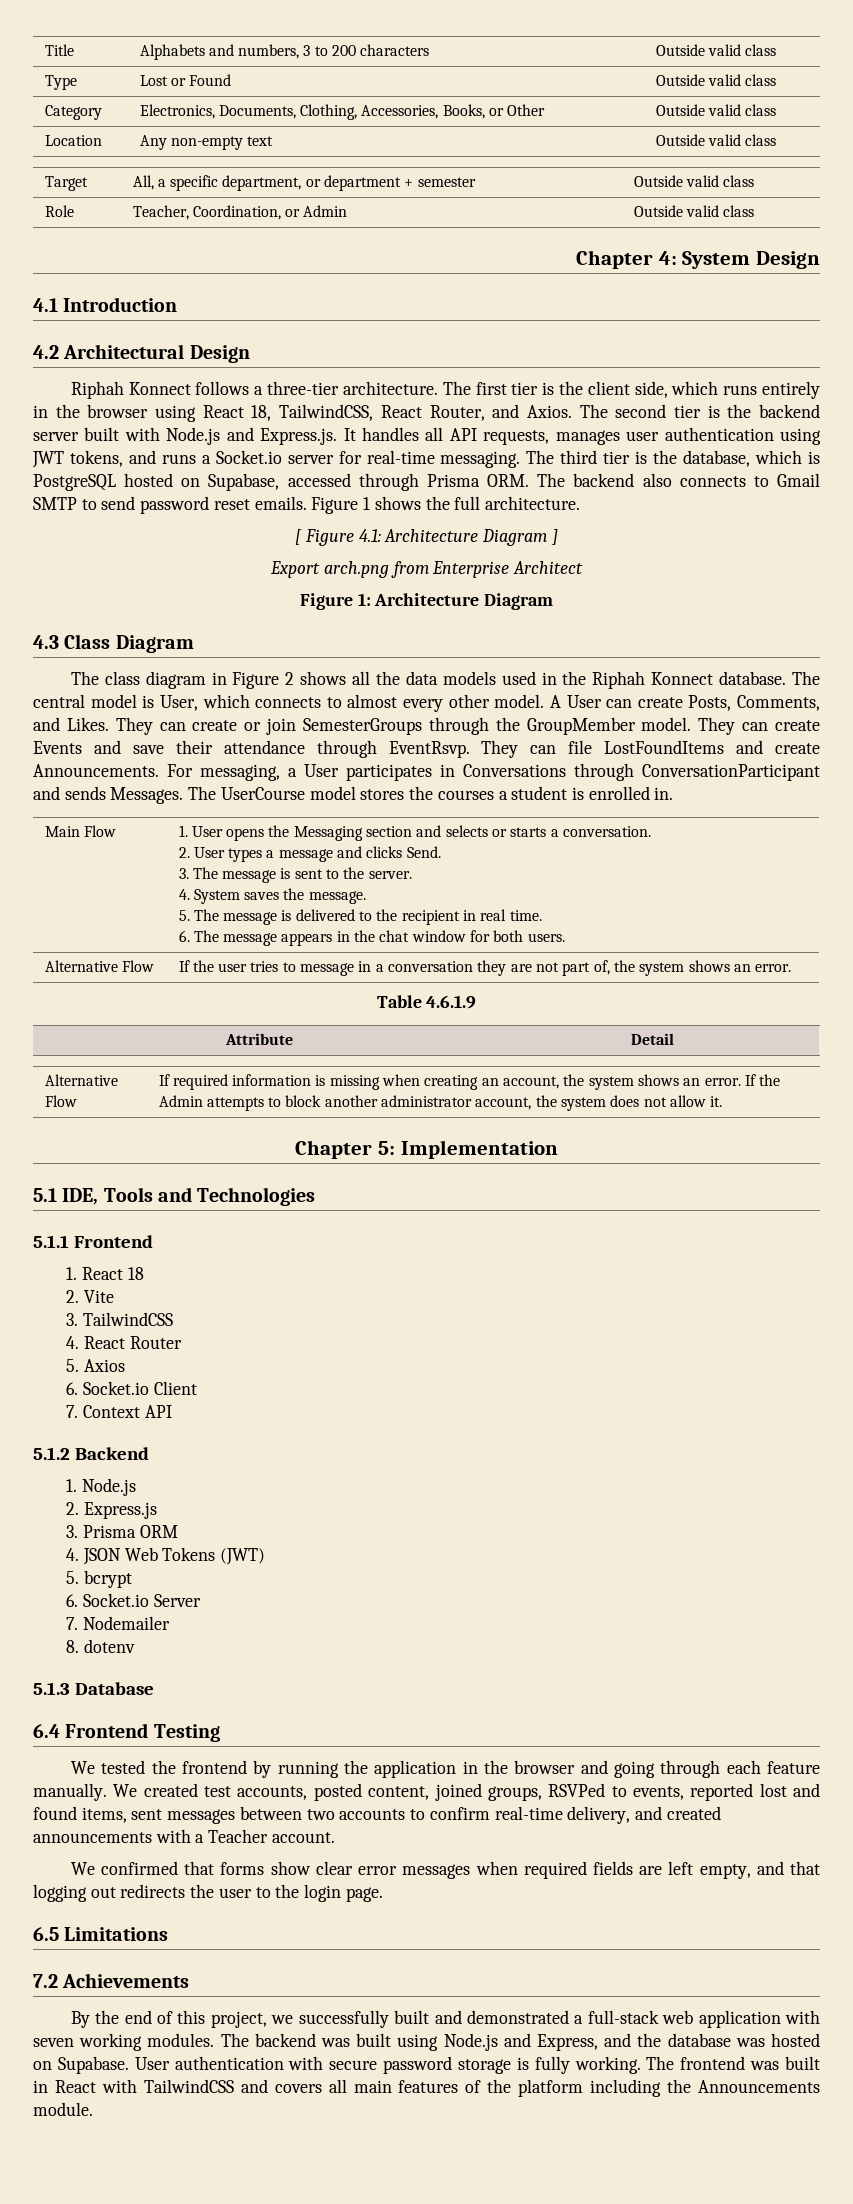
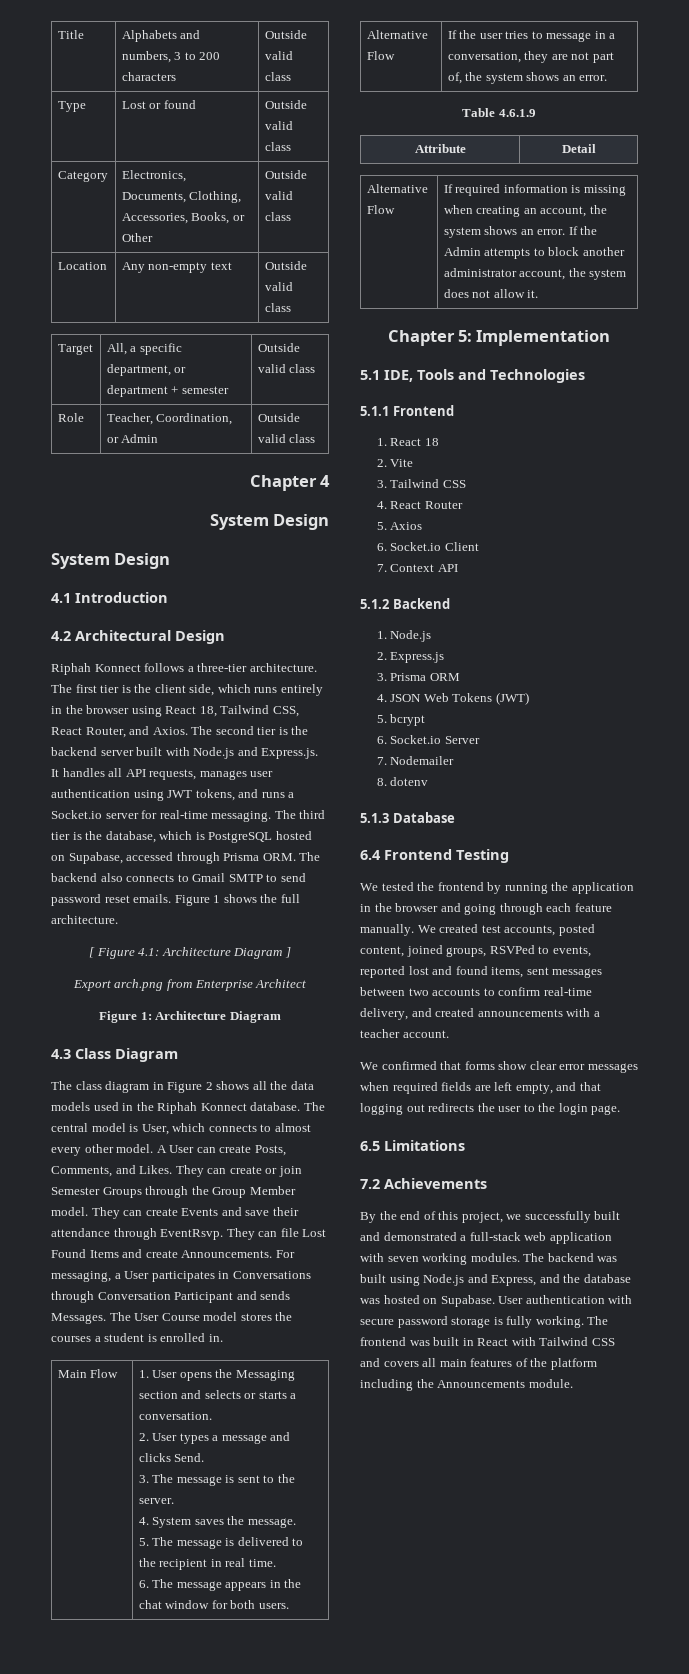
- Type | Lost or Found | Outside valid class
+ Type | Lost or found | Outside valid class
- Chapter 4: System Design
+ Chapter 4
+ System Design
+ System Design
- The first tier is the client side, which runs entirely in the browser using React 18, TailwindCSS, React Router, and Axios.
+ The first tier is the client side, which runs entirely in the browser using React 18, Tailwind CSS, React Router, and Axios.
- They can create or join SemesterGroups through the GroupMember model.
+ They can create or join Semester Groups through the Group Member model.
- They can file LostFoundItems and create Announcements.
+ They can file Lost Found Items and create Announcements.
- For messaging, a User participates in Conversations through ConversationParticipant and sends Messages.
+ For messaging, a User participates in Conversations through Conversation Participant and sends Messages.
- The UserCourse model stores the courses a student is enrolled in.
+ The User Course model stores the courses a student is enrolled in.
- Alternative Flow | If the user tries to message in a conversation they are not part of, the system shows an error.
+ Alternative Flow | If the user tries to message in a conversation, they are not part of, the system shows an error.
- 3. TailwindCSS
+ 3. Tailwind CSS
- We created test accounts, posted content, joined groups, RSVPed to events, reported lost and found items, sent messages between two accounts to confirm real-time delivery, and created announcements with a Teacher account.
+ We created test accounts, posted content, joined groups, RSVPed to events, reported lost and found items, sent messages between two accounts to confirm real-time delivery, and created announcements with a teacher account.
- The frontend was built in React with TailwindCSS and covers all main features of the platform including the Announcements module.
+ The frontend was built in React with Tailwind CSS and covers all main features of the platform including the Announcements module.

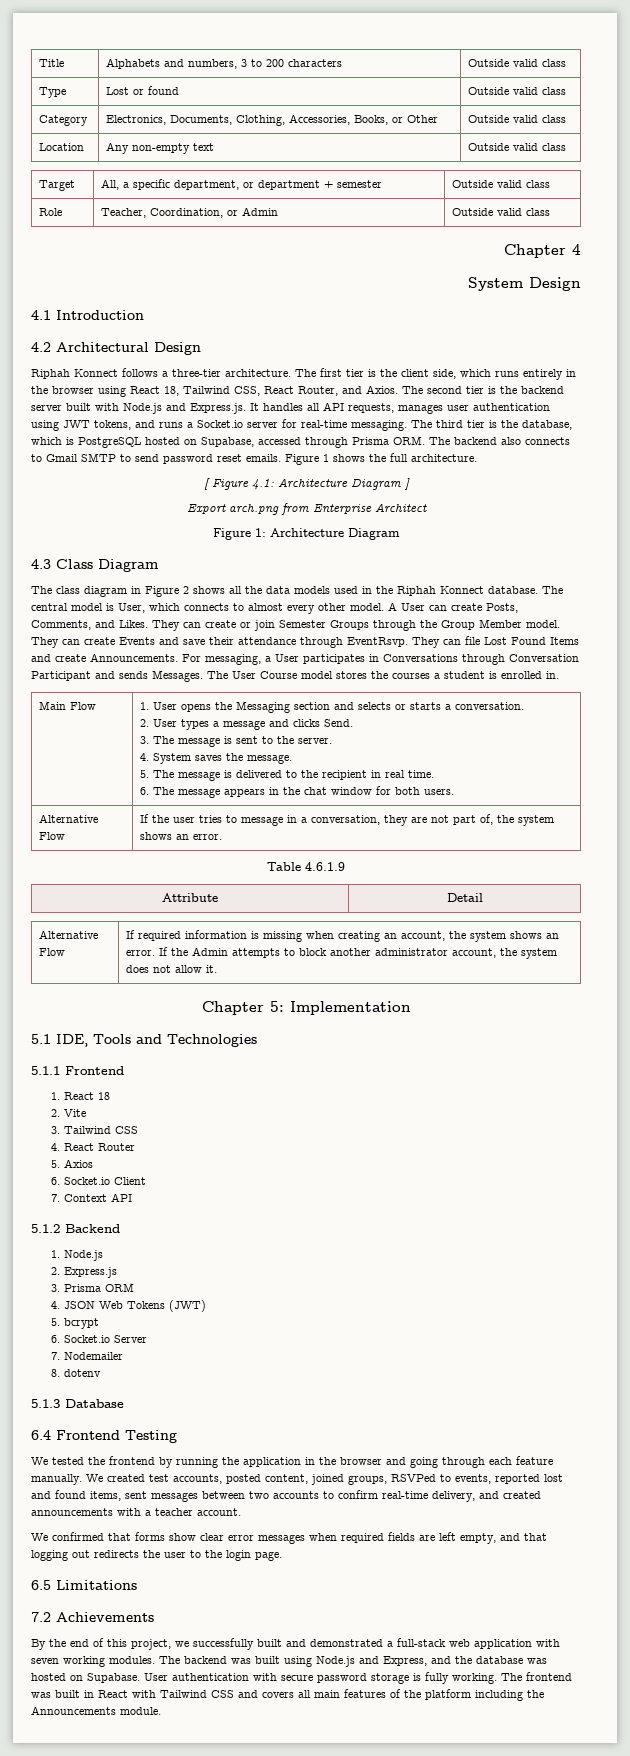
  Chapter 4
- System Design

